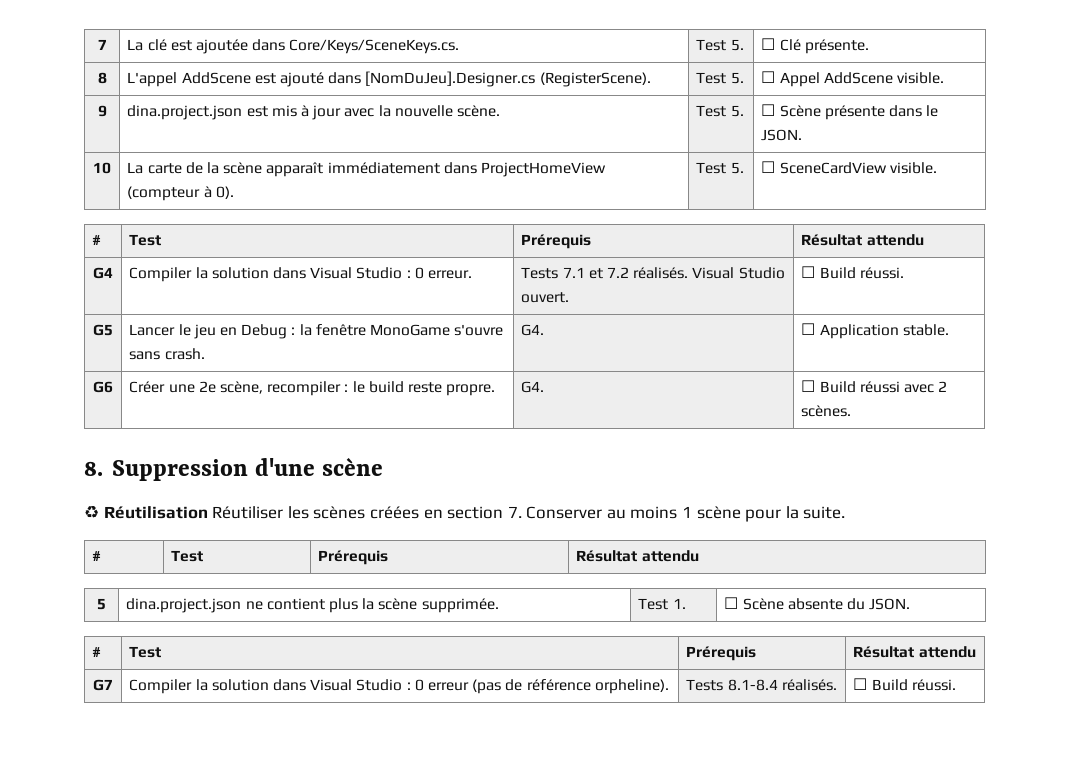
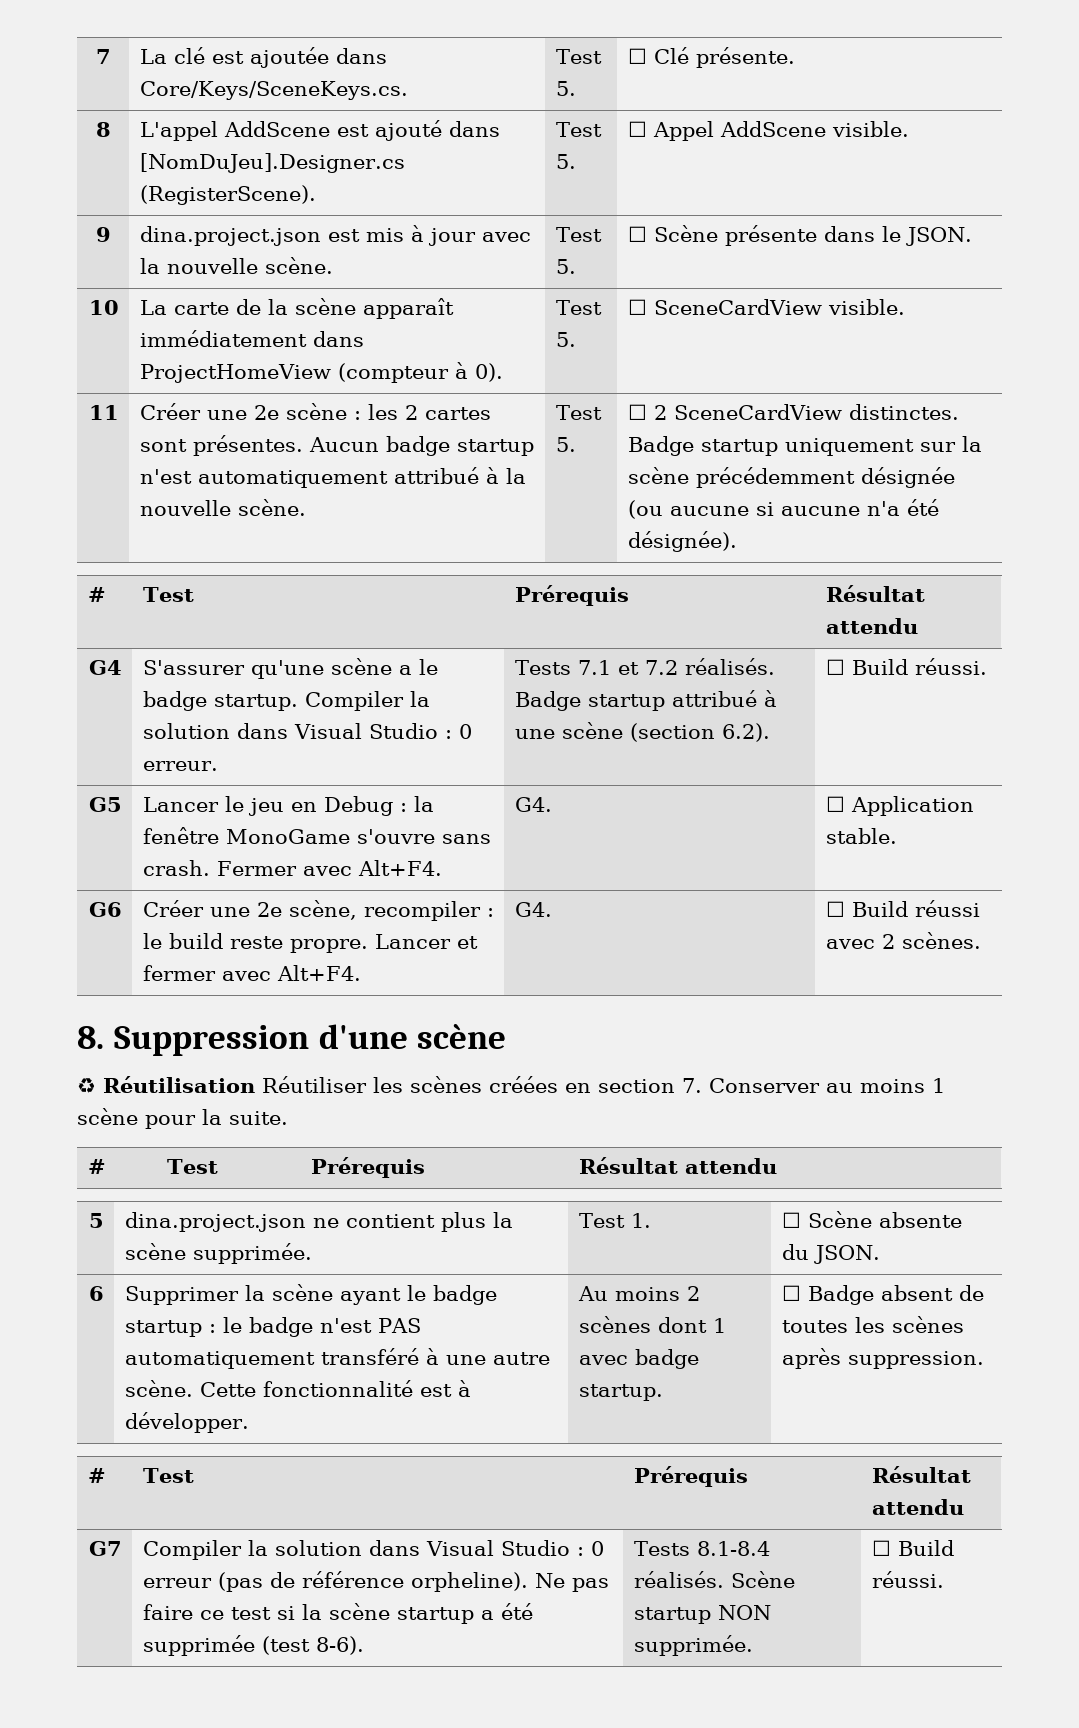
+ 11 | Créer une 2e scène : les 2 cartes sont présentes. Aucun badge startup n'est automatiquement attribué à la nouvelle scène. | Test 5. | ☐ 2 SceneCardView distinctes. Badge startup uniquement sur la scène précédemment désignée (ou aucune si aucune n'a été désignée).
- G4 | Compiler la solution dans Visual Studio : 0 erreur. | Tests 7.1 et 7.2 réalisés. Visual Studio ouvert. | ☐ Build réussi.
+ G4 | S'assurer qu'une scène a le badge startup. Compiler la solution dans Visual Studio : 0 erreur. | Tests 7.1 et 7.2 réalisés. Badge startup attribué à une scène (section 6.2). | ☐ Build réussi.
- G5 | Lancer le jeu en Debug : la fenêtre MonoGame s'ouvre sans crash. | G4. | ☐ Application stable.
+ G5 | Lancer le jeu en Debug : la fenêtre MonoGame s'ouvre sans crash. Fermer avec Alt+F4. | G4. | ☐ Application stable.
- G6 | Créer une 2e scène, recompiler : le build reste propre. | G4. | ☐ Build réussi avec 2 scènes.
+ G6 | Créer une 2e scène, recompiler : le build reste propre. Lancer et fermer avec Alt+F4. | G4. | ☐ Build réussi avec 2 scènes.
+ 6 | Supprimer la scène ayant le badge startup : le badge n'est PAS automatiquement transféré à une autre scène. Cette fonctionnalité est à développer. | Au moins 2 scènes dont 1 avec badge startup. | ☐ Badge absent de toutes les scènes après suppression.
- G7 | Compiler la solution dans Visual Studio : 0 erreur (pas de référence orpheline). | Tests 8.1-8.4 réalisés. | ☐ Build réussi.
+ G7 | Compiler la solution dans Visual Studio : 0 erreur (pas de référence orpheline). Ne pas faire ce test si la scène startup a été supprimée (test 8-6). | Tests 8.1-8.4 réalisés. Scène startup NON supprimée. | ☐ Build réussi.

